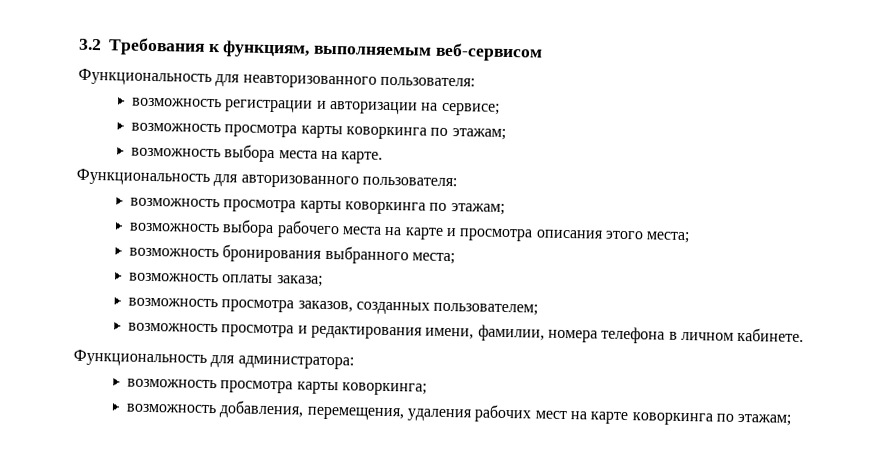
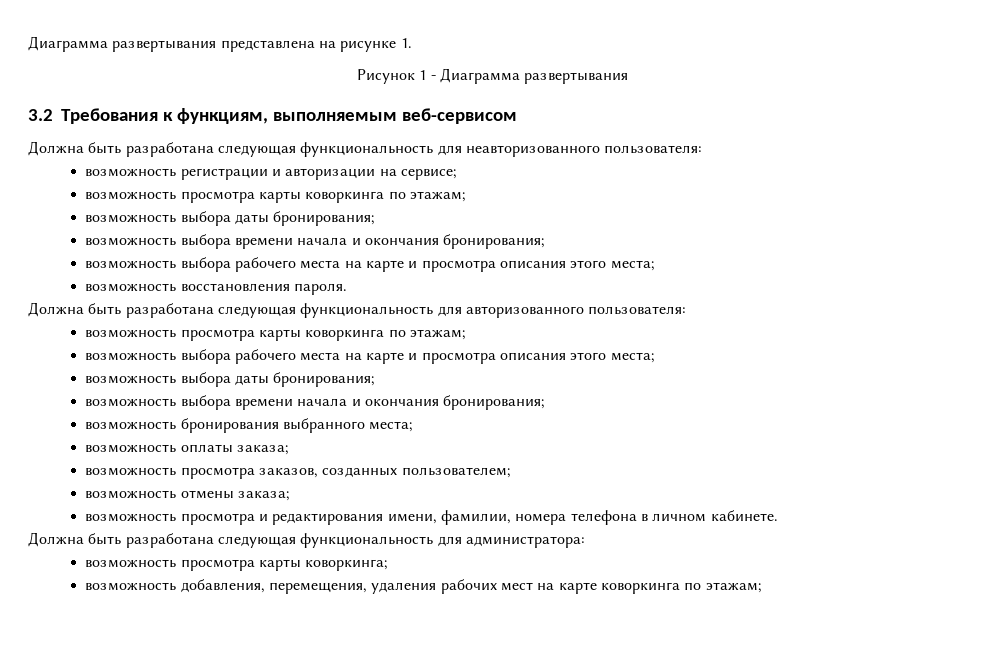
+ Диаграмма развертывания представлена на рисунке 1.
+ Рисунок 1 - Диаграмма развертывания
- Функциональность для неавторизованного пользователя:
+ Должна быть разработана следующая функциональность для неавторизованного пользователя:
  возможность регистрации и авторизации на сервисе;
  возможность просмотра карты коворкинга по этажам;
- возможность выбора места на карте.
- Функциональность для авторизованного пользователя:
+ возможность выбора даты бронирования;
+ возможность выбора времени начала и окончания бронирования;
+ возможность выбора рабочего места на карте и просмотра описания этого места;
+ возможность восстановления пароля.
+ Должна быть разработана следующая функциональность для авторизованного пользователя:
  возможность просмотра карты коворкинга по этажам;
  возможность выбора рабочего места на карте и просмотра описания этого места;
+ возможность выбора даты бронирования;
+ возможность выбора времени начала и окончания бронирования;
+ возможность отмены заказа;
- Функциональность для администратора:
+ Должна быть разработана следующая функциональность для администратора:

